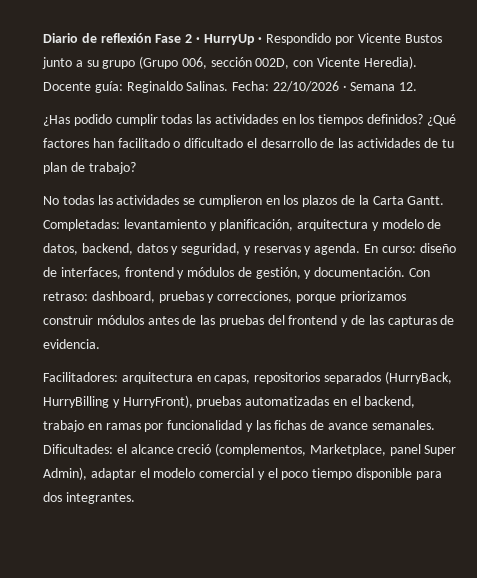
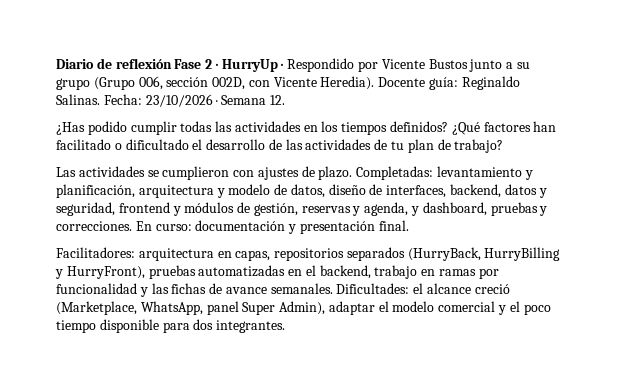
- Fecha: 22/10/2026 · Semana 12.
+ Fecha: 23/10/2026 · Semana 12.
- No todas las actividades se cumplieron en los plazos de la Carta Gantt.
+ Las actividades se cumplieron con ajustes de plazo.
- Completadas: levantamiento y planificación, arquitectura y modelo de datos, backend, datos y seguridad, y reservas y agenda. En curso: diseño de interfaces, frontend y módulos de gestión, y documentación. Con retraso: dashboard, pruebas y correcciones, porque priorizamos construir módulos antes de las pruebas del frontend y de las capturas de evidencia.
+ Completadas: levantamiento y planificación, arquitectura y modelo de datos, diseño de interfaces, backend, datos y seguridad, frontend y módulos de gestión, reservas y agenda, y dashboard, pruebas y correcciones. En curso: documentación y presentación final.
- Dificultades: el alcance creció (complementos, Marketplace, panel Super Admin), adaptar el modelo comercial y el poco tiempo disponible para dos integrantes.
+ Dificultades: el alcance creció (Marketplace, WhatsApp, panel Super Admin), adaptar el modelo comercial y el poco tiempo disponible para dos integrantes.

